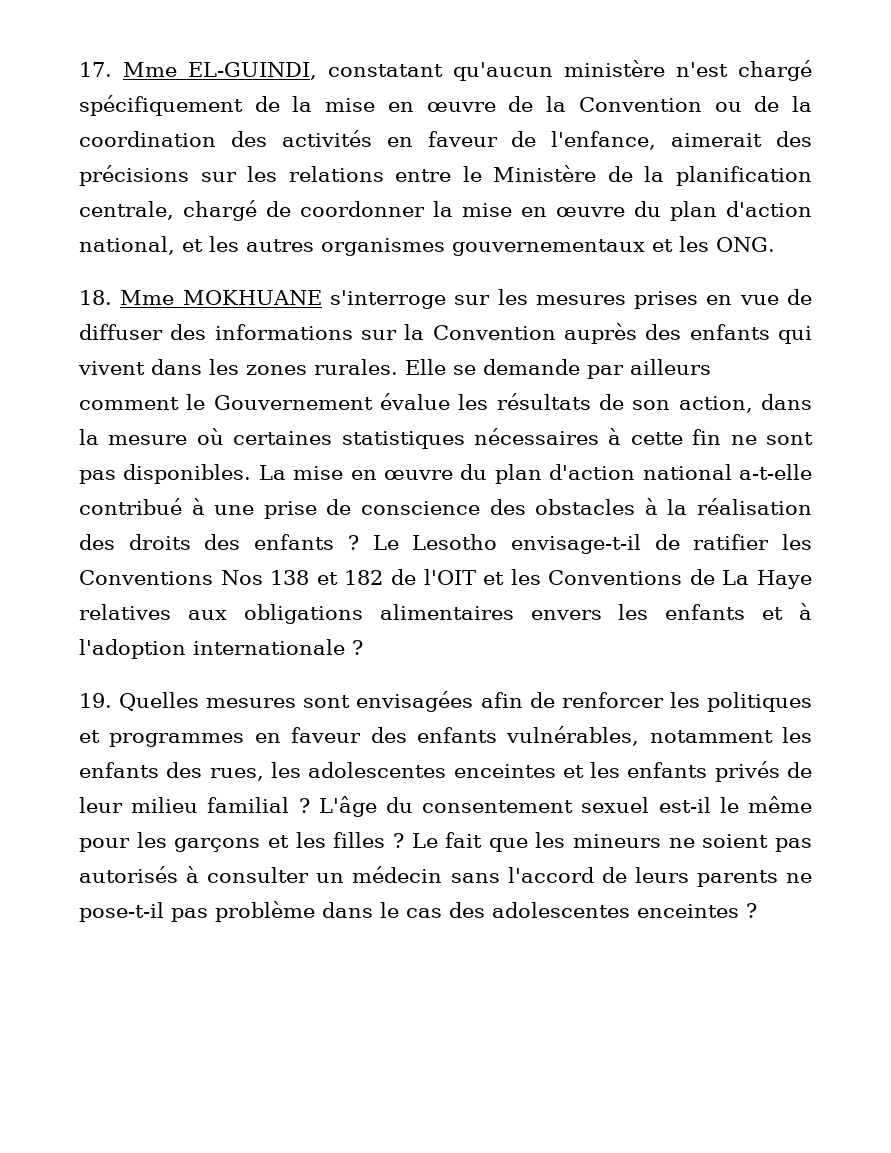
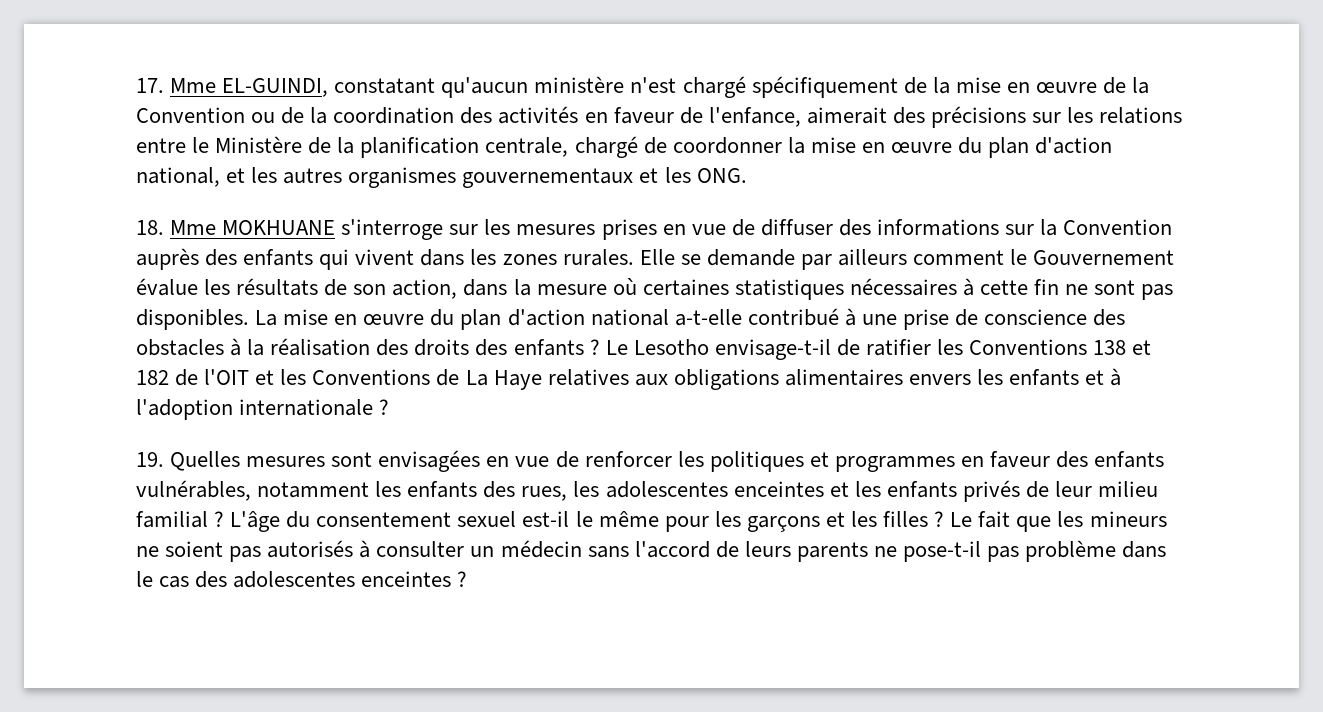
- Le Lesotho envisage-t-il de ratifier les Conventions Nos 138 et 182 de l'OIT et les Conventions de La Haye relatives aux obligations alimentaires envers les enfants et à l'adoption internationale ?
+ Le Lesotho envisage-t-il de ratifier les Conventions 138 et 182 de l'OIT et les Conventions de La Haye relatives aux obligations alimentaires envers les enfants et à l'adoption internationale ?
- 19. Quelles mesures sont envisagées afin de renforcer les politiques et programmes en faveur des enfants vulnérables, notamment les enfants des rues, les adolescentes enceintes et les enfants privés de leur milieu familial ?
+ 19. Quelles mesures sont envisagées en vue de renforcer les politiques et programmes en faveur des enfants vulnérables, notamment les enfants des rues, les adolescentes enceintes et les enfants privés de leur milieu familial ?

